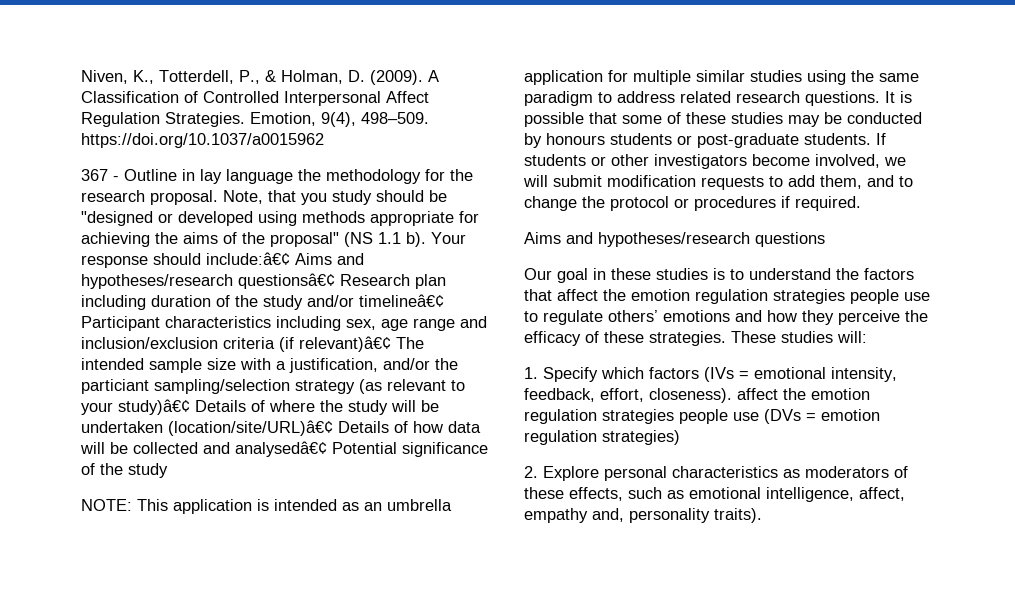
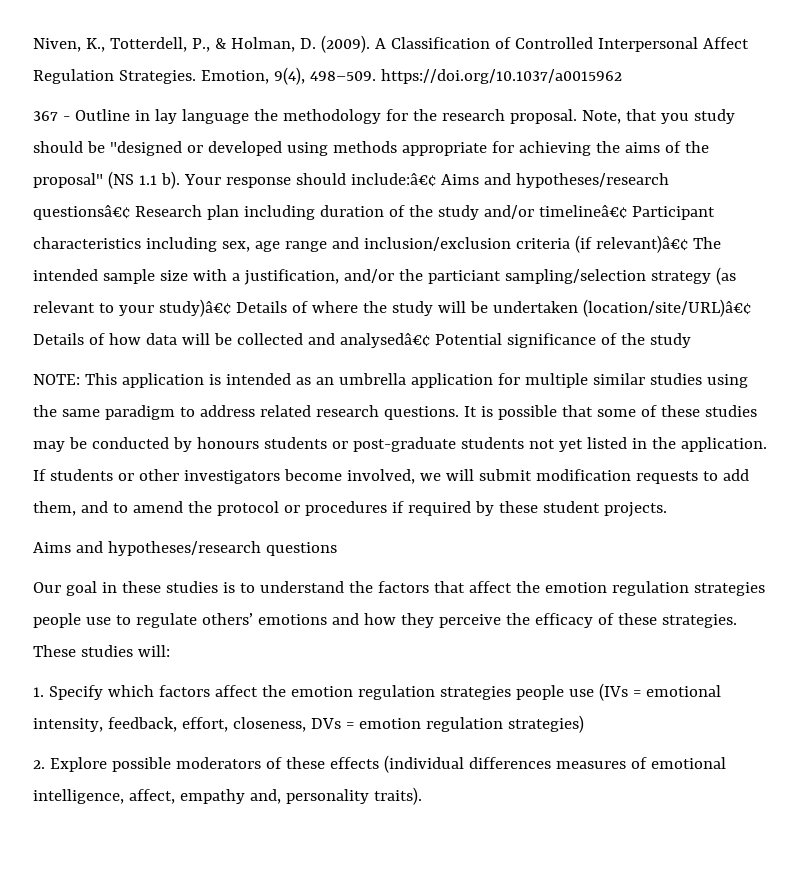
- It is possible that some of these studies may be conducted by honours students or post-graduate students.
+ It is possible that some of these studies may be conducted by honours students or post-graduate students not yet listed in the application.
- If students or other investigators become involved, we will submit modification requests to add them, and to change the protocol or procedures if required.
+ If students or other investigators become involved, we will submit modification requests to add them, and to amend the protocol or procedures if required by these student projects.
- 1. Specify which factors (IVs = emotional intensity, feedback, effort, closeness). affect the emotion regulation strategies people use (DVs = emotion regulation strategies)
+ 1. Specify which factors affect the emotion regulation strategies people use (IVs = emotional intensity, feedback, effort, closeness, DVs = emotion regulation strategies)
- 2. Explore personal characteristics as moderators of these effects, such as emotional intelligence, affect, empathy and, personality traits).
+ 2. Explore possible moderators of these effects (individual differences measures of emotional intelligence, affect, empathy and, personality traits).

